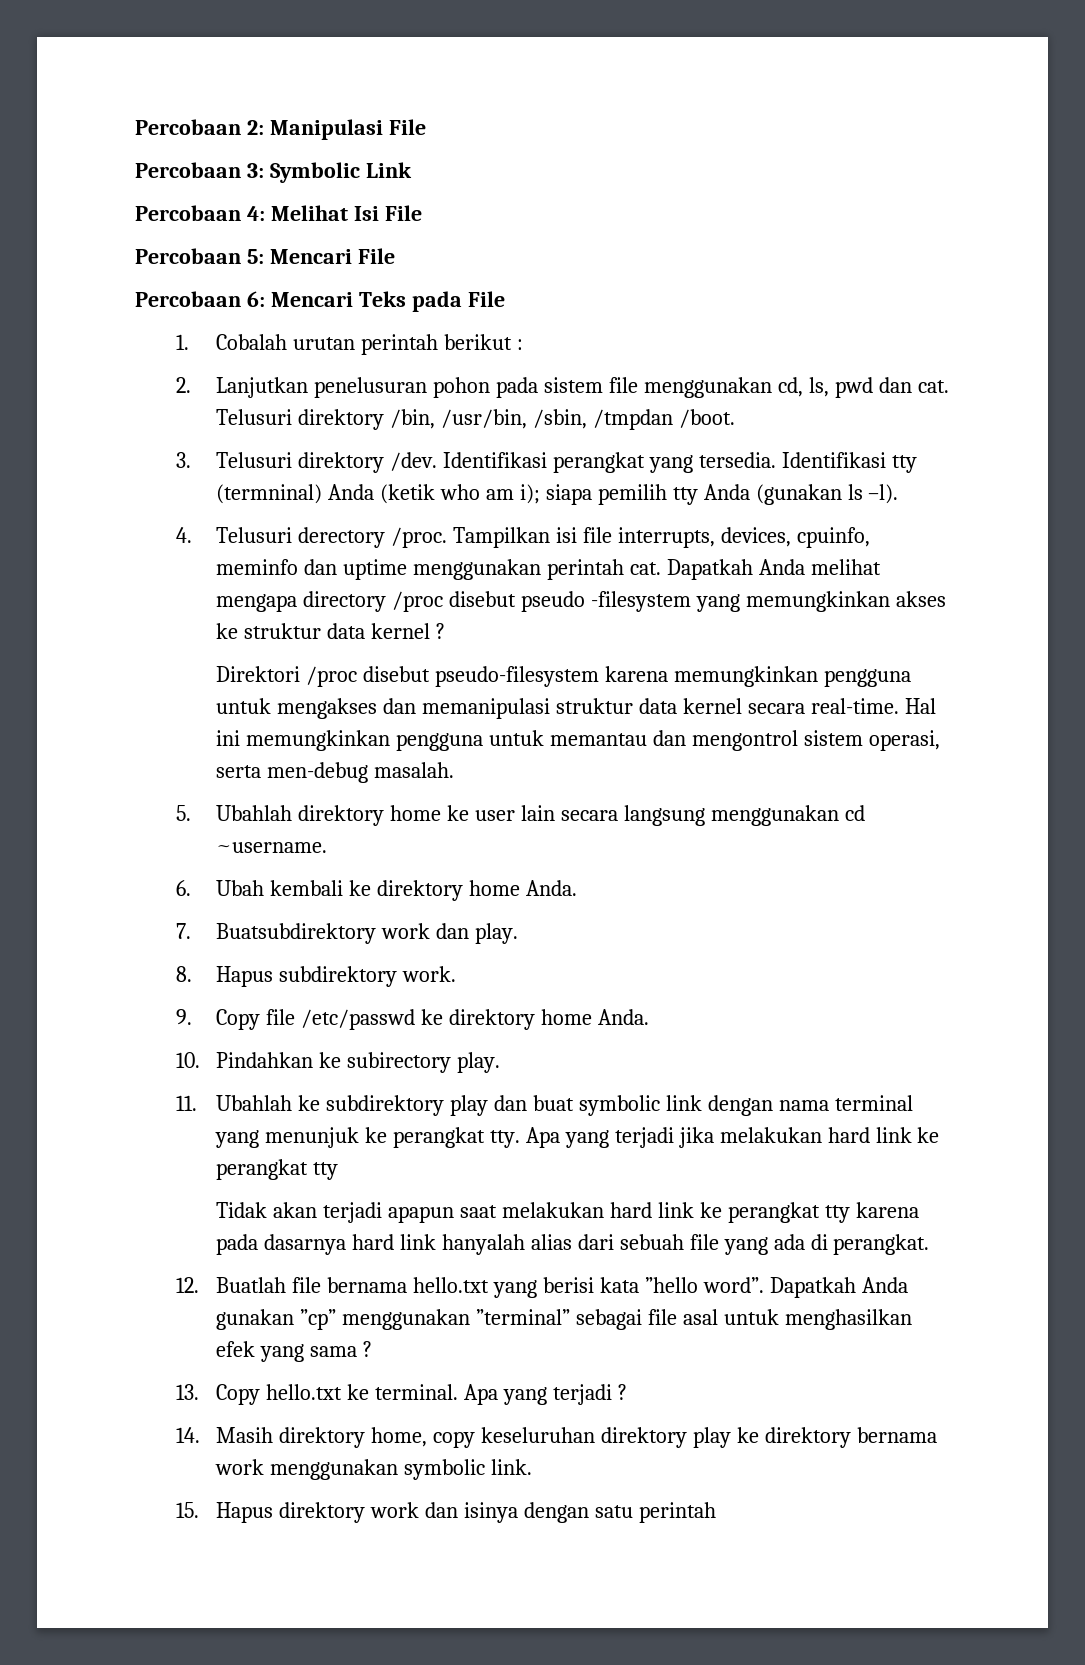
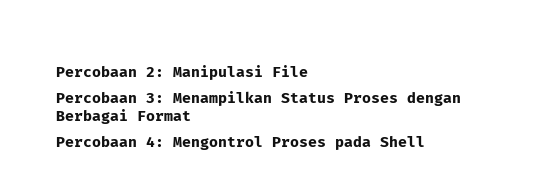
- Percobaan 3: Symbolic Link
- Percobaan 4: Melihat Isi File
- Percobaan 5: Mencari File
- Percobaan 6: Mencari Teks pada File
- 1. Cobalah urutan perintah berikut :
- 2. Lanjutkan penelusuran pohon pada sistem file menggunakan cd, ls, pwd dan cat. Telusuri direktory /bin, /usr/bin, /sbin, /tmpdan /boot.
- 3. Telusuri direktory /dev. Identifikasi perangkat yang tersedia. Identifikasi tty (termninal) Anda (ketik who am i); siapa pemilih tty Anda (gunakan ls –l).
- 4. Telusuri derectory /proc. Tampilkan isi file interrupts, devices, cpuinfo, meminfo dan uptime menggunakan perintah cat. Dapatkah Anda melihat mengapa directory /proc disebut pseudo -filesystem yang memungkinkan akses ke struktur data kernel ?
- Direktori /proc disebut pseudo-filesystem karena memungkinkan pengguna untuk mengakses dan memanipulasi struktur data kernel secara real-time. Hal ini memungkinkan pengguna untuk memantau dan mengontrol sistem operasi, serta men-debug masalah.
- 5. Ubahlah direktory home ke user lain secara langsung menggunakan cd ~username.
- 6. Ubah kembali ke direktory home Anda.
- 7. Buatsubdirektory work dan play.
- 8. Hapus subdirektory work.
- 9. Copy file /etc/passwd ke direktory home Anda.
- 10. Pindahkan ke subirectory play.
- 11. Ubahlah ke subdirektory play dan buat symbolic link dengan nama terminal yang menunjuk ke perangkat tty. Apa yang terjadi jika melakukan hard link ke perangkat tty
- Tidak akan terjadi apapun saat melakukan hard link ke perangkat tty karena pada dasarnya hard link hanyalah alias dari sebuah file yang ada di perangkat.
- 12. Buatlah file bernama hello.txt yang berisi kata ”hello word”. Dapatkah Anda gunakan ”cp” menggunakan ”terminal” sebagai file asal untuk menghasilkan efek yang sama ?
- 13. Copy hello.txt ke terminal. Apa yang terjadi ?
- 14. Masih direktory home, copy keseluruhan direktory play ke direktory bernama work menggunakan symbolic link.
- 15. Hapus direktory work dan isinya dengan satu perintah
+ Percobaan 3: Menampilkan Status Proses dengan Berbagai Format
+ Percobaan 4: Mengontrol Proses pada Shell

